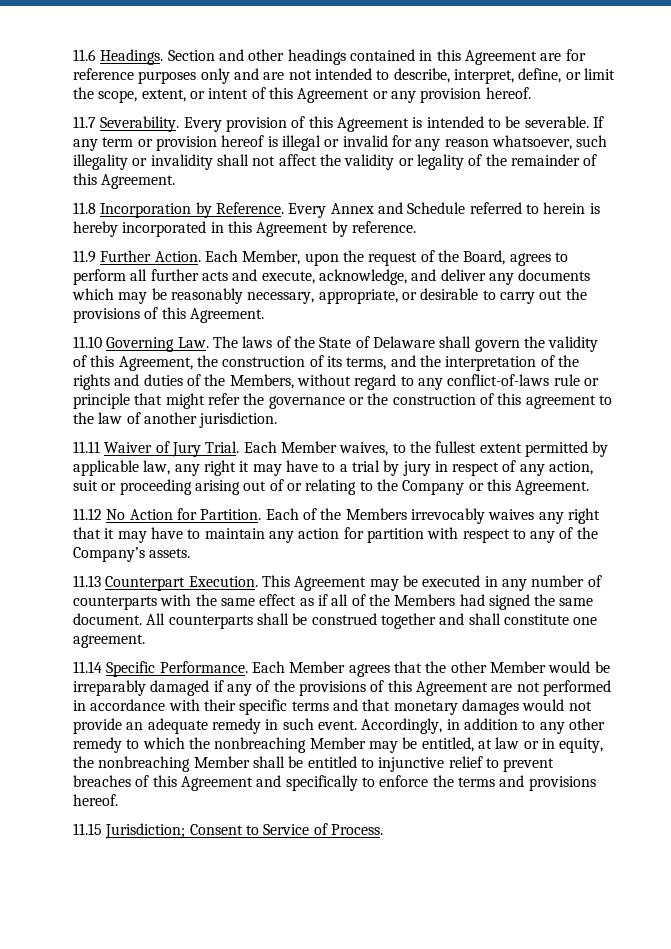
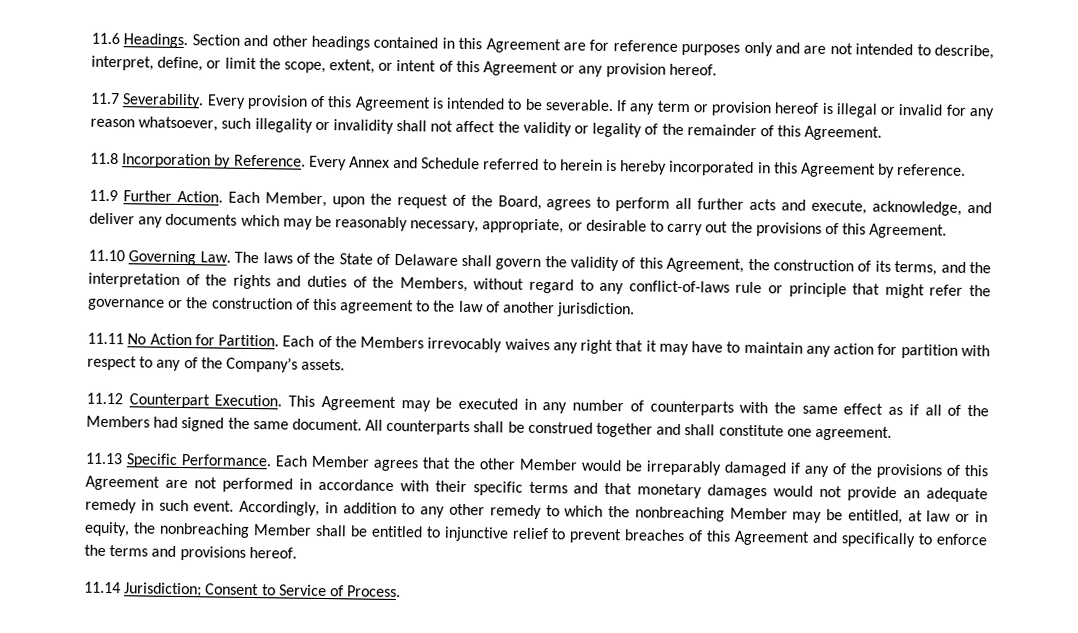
- 11.11 Waiver of Jury Trial. Each Member waives, to the fullest extent permitted by applicable law, any right it may have to a trial by jury in respect of any action, suit or proceeding arising out of or relating to the Company or this Agreement.
- 11.12 No Action for Partition.
+ 11.11 No Action for Partition.
- 11.13 Counterpart Execution.
+ 11.12 Counterpart Execution.
- 11.14 Specific Performance.
+ 11.13 Specific Performance.
- 11.15 Jurisdiction; Consent to Service of Process.
+ 11.14 Jurisdiction; Consent to Service of Process.

